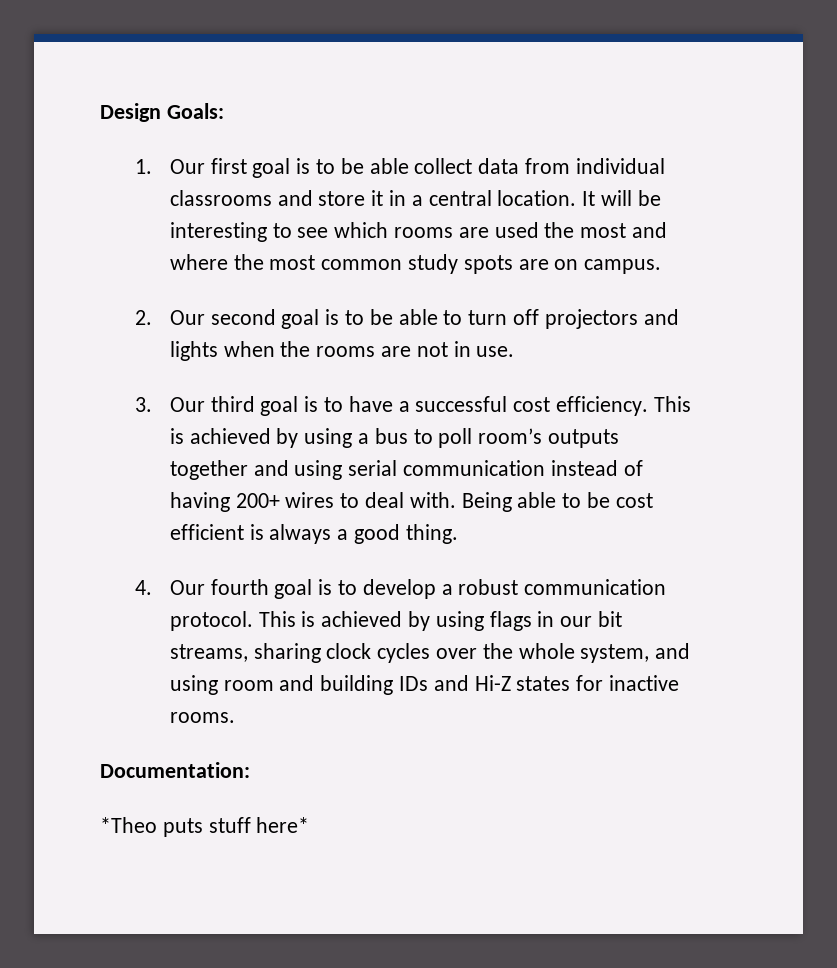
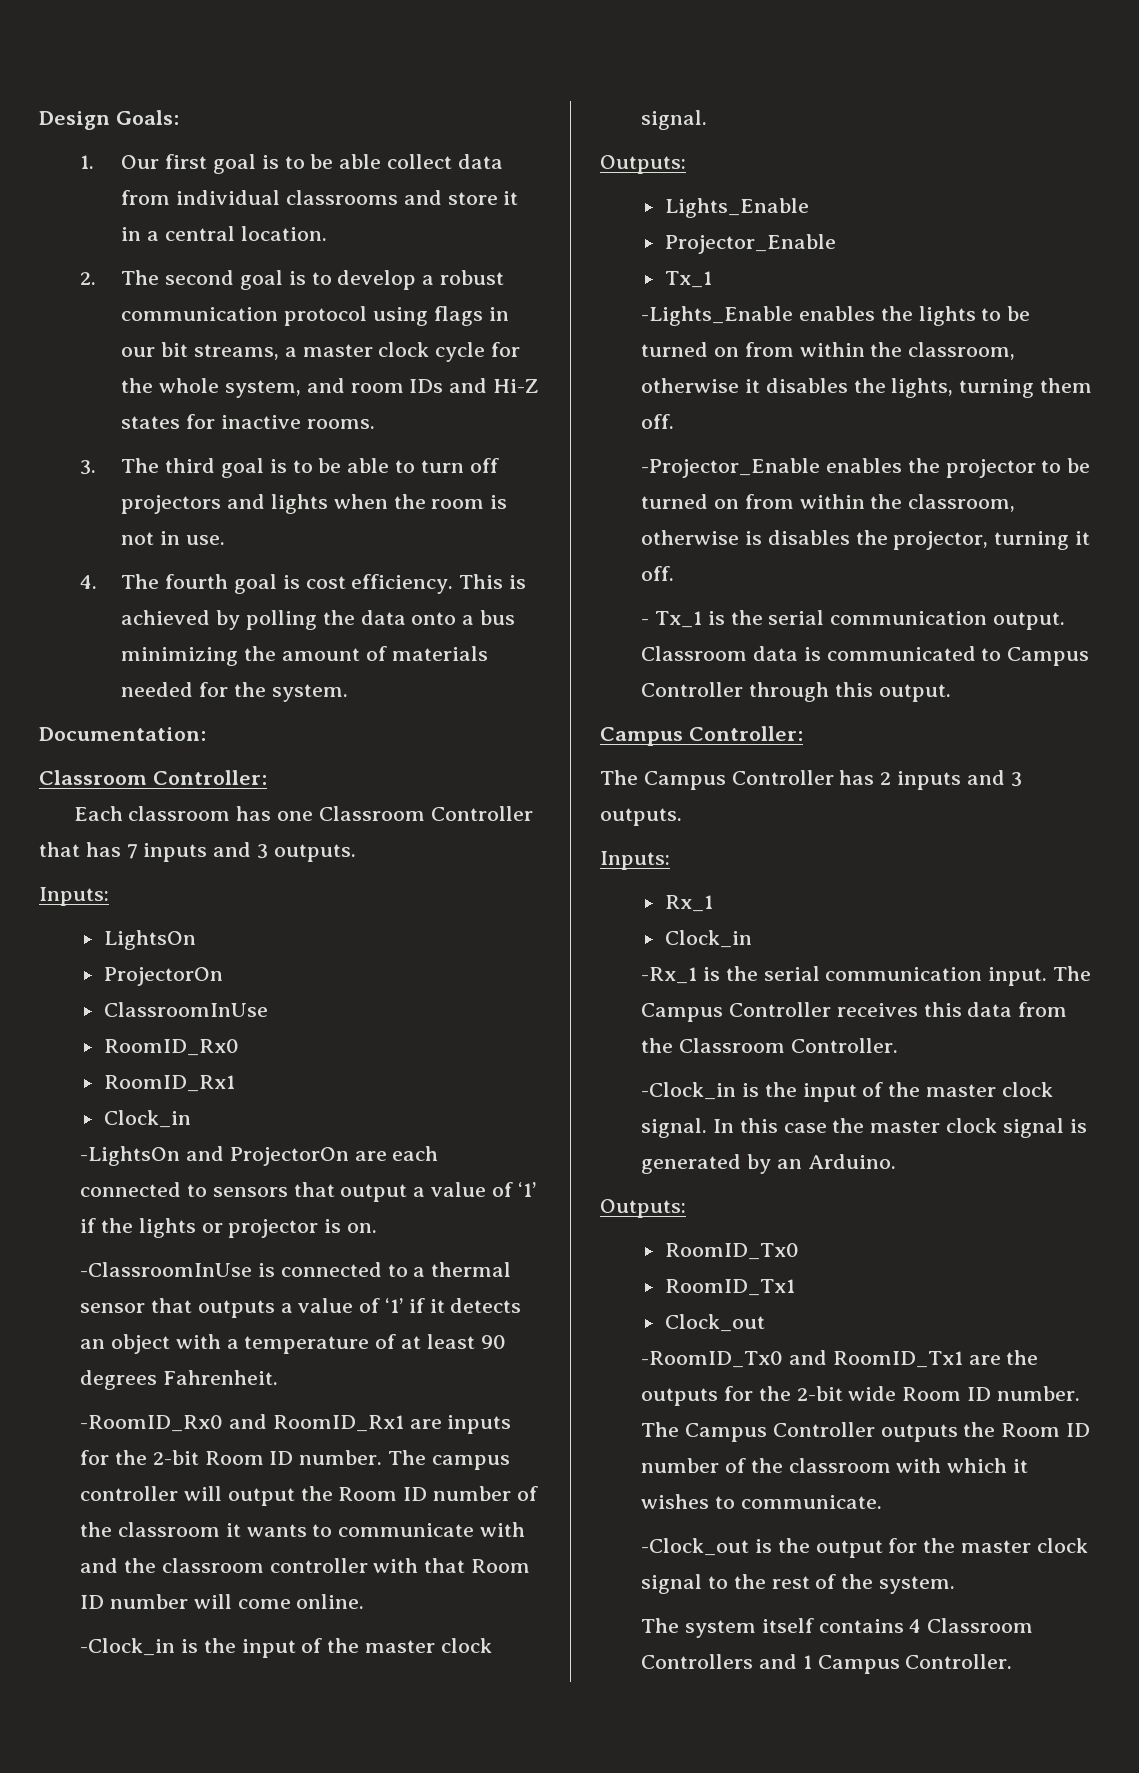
- It will be interesting to see which rooms are used the most and where the most common study spots are on campus.
- 2. Our second goal is to be able to turn off projectors and lights when the rooms are not in use.
+ 2. The second goal is to develop a robust communication protocol using flags in our bit streams, a master clock cycle for the whole system, and room IDs and Hi-Z states for inactive rooms.
+ 3. The third goal is to be able to turn off projectors and lights when the room is not in use.
- 3. Our third goal is to have a successful cost efficiency.
+ 4. The fourth goal is cost efficiency.
- This is achieved by using a bus to poll room’s outputs together and using serial communication instead of having 200+ wires to deal with. Being able to be cost efficient is always a good thing.
- 4. Our fourth goal is to develop a robust communication protocol. This is achieved by using flags in our bit streams, sharing clock cycles over the whole system, and using room and building IDs and Hi-Z states for inactive rooms.
+ This is achieved by polling the data onto a bus minimizing the amount of materials needed for the system.
  Documentation:
- *Theo puts stuff here*
+ Classroom Controller:
+ Each classroom has one Classroom Controller that has 7 inputs and 3 outputs.
+ Inputs:
+ LightsOn
+ ProjectorOn
+ ClassroomInUse
+ RoomID_Rx0
+ RoomID_Rx1
+ Clock_in
+ -LightsOn and ProjectorOn are each connected to sensors that output a value of ‘1’ if the lights or projector is on.
+ -ClassroomInUse is connected to a thermal sensor that outputs a value of ‘1’ if it detects an object with a temperature of at least 90 degrees Fahrenheit.
+ -RoomID_Rx0 and RoomID_Rx1 are inputs for the 2-bit Room ID number. The campus controller will output the Room ID number of the classroom it wants to communicate with and the classroom controller with that Room ID number will come online.
+ -Clock_in is the input of the master clock signal.
+ Outputs:
+ Lights_Enable
+ Projector_Enable
+ Tx_1
+ -Lights_Enable enables the lights to be turned on from within the classroom, otherwise it disables the lights, turning them off.
+ -Projector_Enable enables the projector to be turned on from within the classroom, otherwise is disables the projector, turning it off.
+ - Tx_1 is the serial communication output. Classroom data is communicated to Campus Controller through this output.
+ Campus Controller:
+ The Campus Controller has 2 inputs and 3 outputs.
+ Inputs:
+ Rx_1
+ Clock_in
+ -Rx_1 is the serial communication input. The Campus Controller receives this data from the Classroom Controller.
+ -Clock_in is the input of the master clock signal. In this case the master clock signal is generated by an Arduino.
+ Outputs:
+ RoomID_Tx0
+ RoomID_Tx1
+ Clock_out
+ -RoomID_Tx0 and RoomID_Tx1 are the outputs for the 2-bit wide Room ID number. The Campus Controller outputs the Room ID number of the classroom with which it wishes to communicate.
+ -Clock_out is the output for the master clock signal to the rest of the system.
+ The system itself contains 4 Classroom Controllers and 1 Campus Controller.

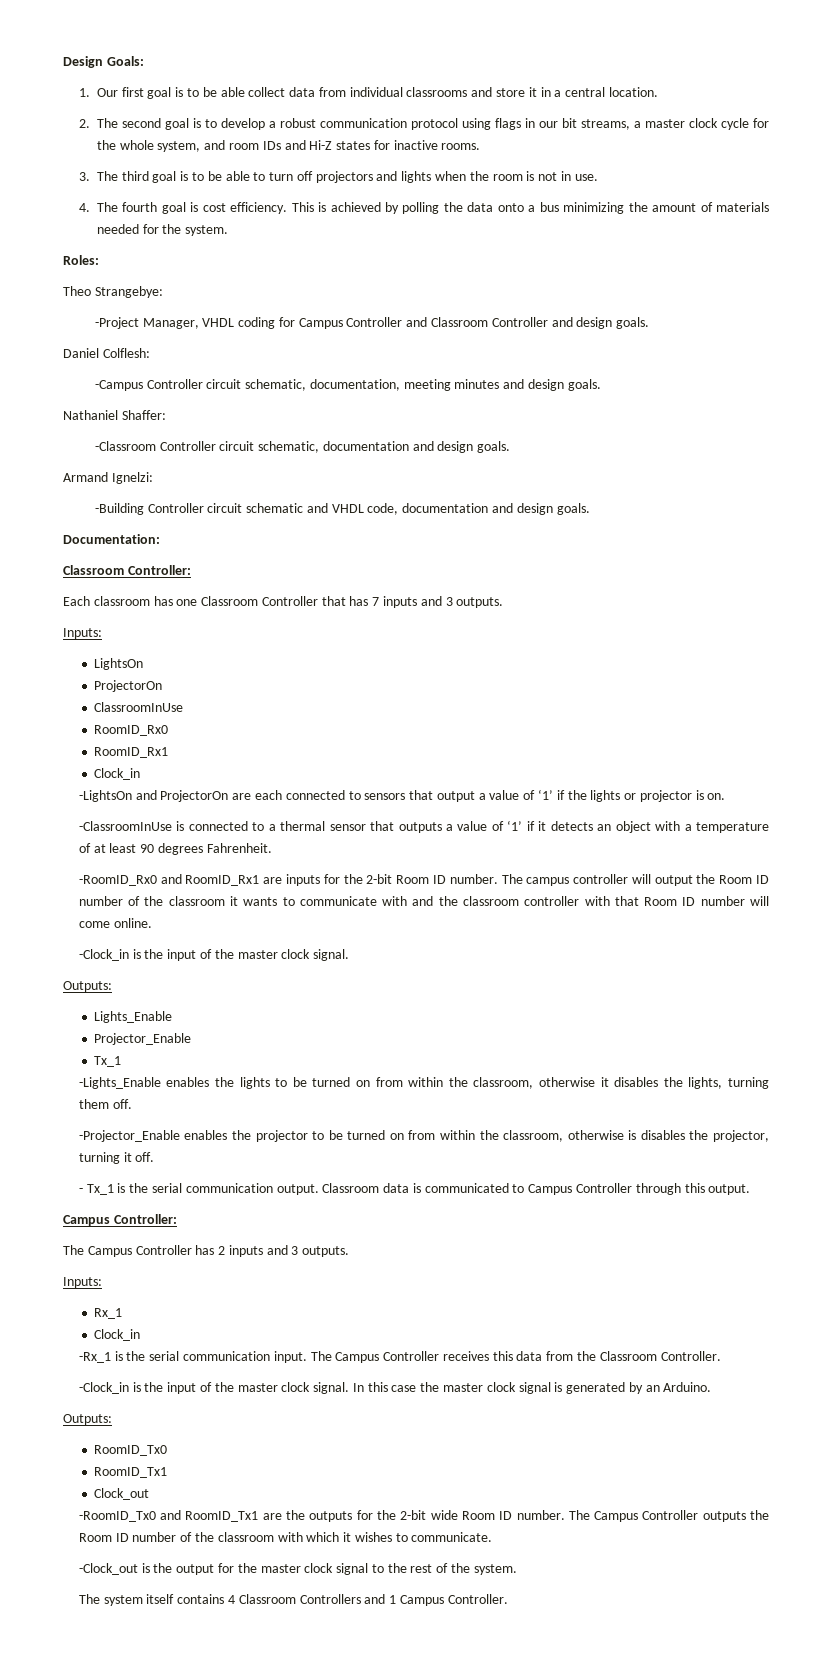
+ Roles:
+ Theo Strangebye:
+ -Project Manager, VHDL coding for Campus Controller and Classroom Controller and design goals.
+ Daniel Colflesh:
+ -Campus Controller circuit schematic, documentation, meeting minutes and design goals.
+ Nathaniel Shaffer:
+ -Classroom Controller circuit schematic, documentation and design goals.
+ Armand Ignelzi:
+ -Building Controller circuit schematic and VHDL code, documentation and design goals.

